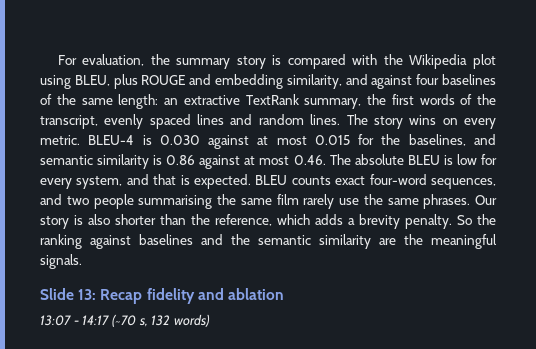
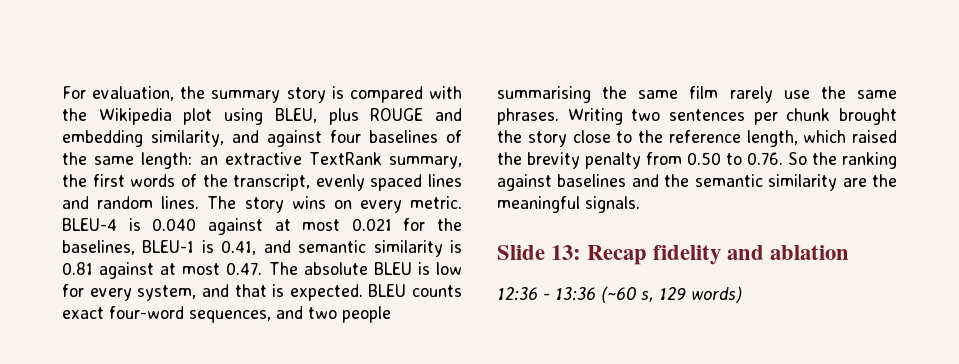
- BLEU-4 is 0.030 against at most 0.015 for the baselines, and semantic similarity is 0.86 against at most 0.46. The absolute BLEU is low for every system, and that is expected.
+ BLEU-4 is 0.040 against at most 0.021 for the baselines, BLEU-1 is 0.41, and semantic similarity is 0.81 against at most 0.47. The absolute BLEU is low for every system, and that is expected.
- Our story is also shorter than the reference, which adds a brevity penalty. So the ranking against baselines and the semantic similarity are the meaningful signals.
+ Writing two sentences per chunk brought the story close to the reference length, which raised the brevity penalty from 0.50 to 0.76. So the ranking against baselines and the semantic similarity are the meaningful signals.
- 13:07 - 14:17 (~70 s, 132 words)
+ 12:36 - 13:36 (~60 s, 129 words)

